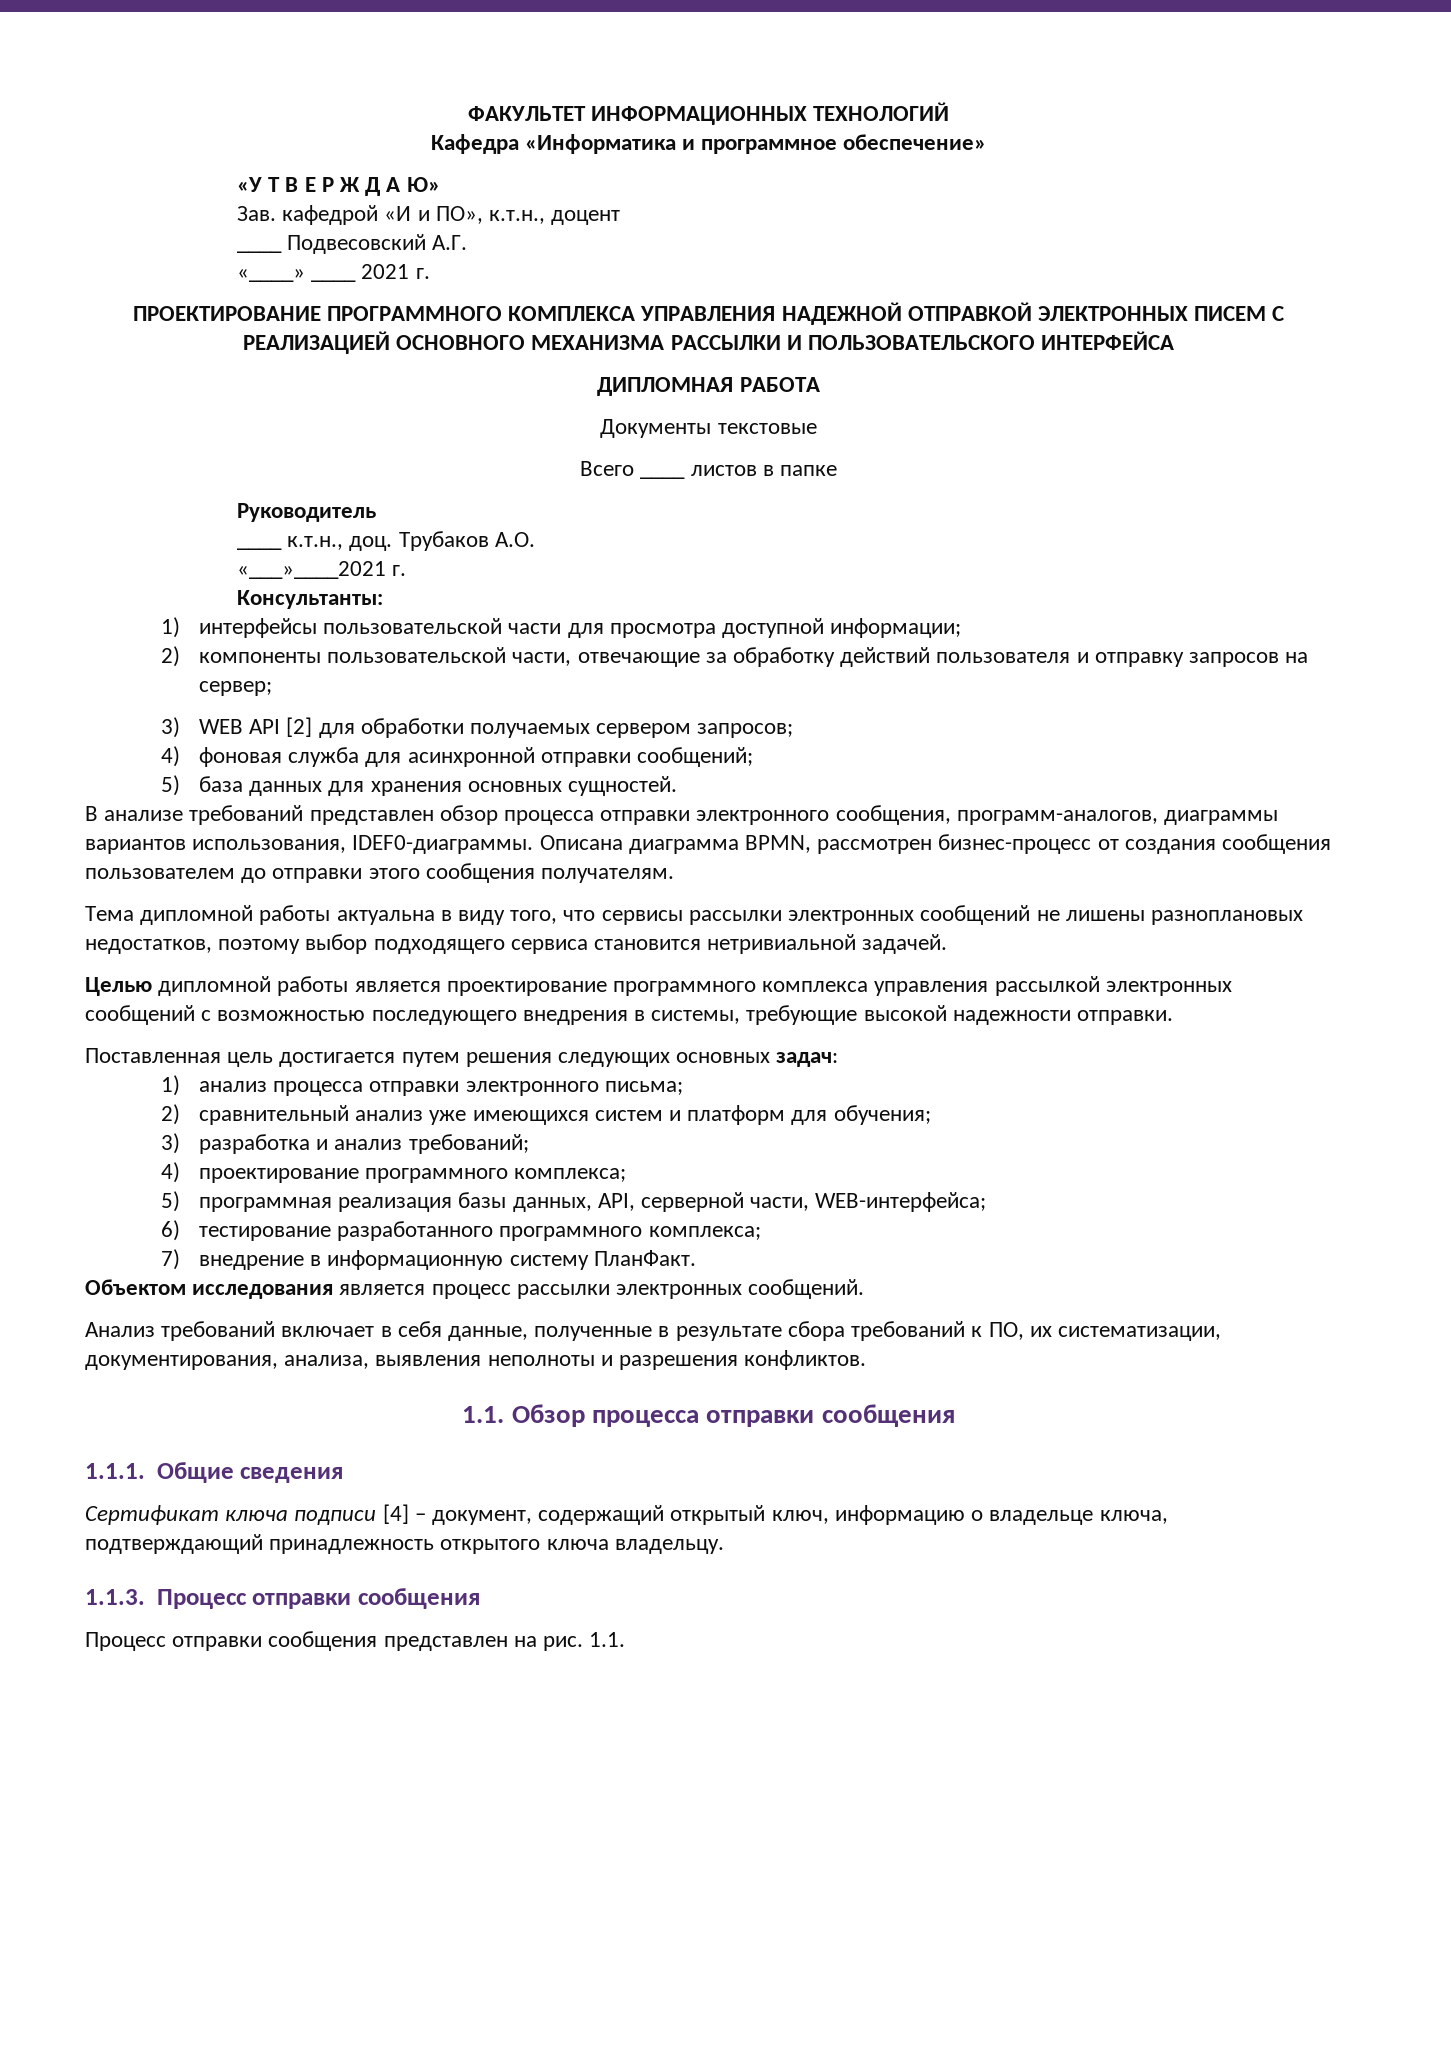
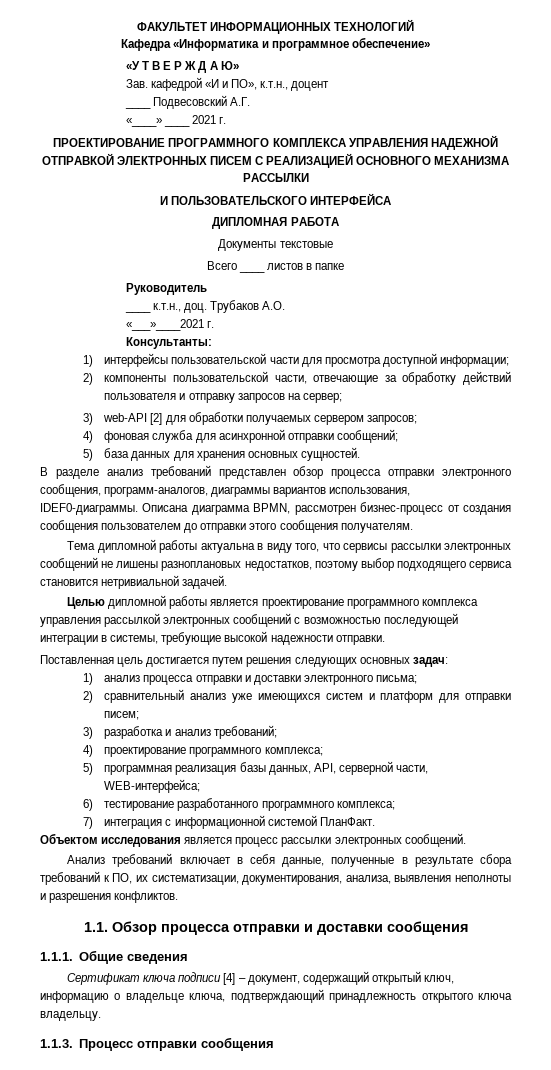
- ПРОЕКТИРОВАНИЕ ПРОГРАММНОГО КОМПЛЕКСА УПРАВЛЕНИЯ НАДЕЖНОЙ ОТПРАВКОЙ ЭЛЕКТРОННЫХ ПИСЕМ С РЕАЛИЗАЦИЕЙ ОСНОВНОГО МЕХАНИЗМА РАССЫЛКИ И ПОЛЬЗОВАТЕЛЬСКОГО ИНТЕРФЕЙСА
+ ПРОЕКТИРОВАНИЕ ПРОГРАММНОГО КОМПЛЕКСА УПРАВЛЕНИЯ НАДЕЖНОЙ ОТПРАВКОЙ ЭЛЕКТРОННЫХ ПИСЕМ С РЕАЛИЗАЦИЕЙ ОСНОВНОГО МЕХАНИЗМА РАССЫЛКИ
+ И ПОЛЬЗОВАТЕЛЬСКОГО ИНТЕРФЕЙСА
- 3) WEB API [2] для обработки получаемых сервером запросов;
+ 3) web-API [2] для обработки получаемых сервером запросов;
- В анализе требований представлен обзор процесса отправки электронного сообщения, программ-аналогов, диаграммы вариантов использования, IDEF0-диаграммы.
+ В разделе анализ требований представлен обзор процесса отправки электронного сообщения, программ-аналогов, диаграммы вариантов использования, IDEF0-диаграммы.
- Целью дипломной работы является проектирование программного комплекса управления рассылкой электронных сообщений с возможностью последующего внедрения в системы, требующие высокой надежности отправки.
+ Целью дипломной работы является проектирование программного комплекса управления рассылкой электронных сообщений с возможностью последующей интеграции в системы, требующие высокой надежности отправки.
- 1) анализ процесса отправки электронного письма;
+ 1) анализ процесса отправки и доставки электронного письма;
- 2) сравнительный анализ уже имеющихся систем и платформ для обучения;
+ 2) сравнительный анализ уже имеющихся систем и платформ для отправки писем;
- 7) внедрение в информационную систему ПланФакт.
+ 7) интеграция с информационной системой ПланФакт.
- 1.1. Обзор процесса отправки сообщения
+ 1.1. Обзор процесса отправки и доставки сообщения
- Процесс отправки сообщения представлен на рис. 1.1.

